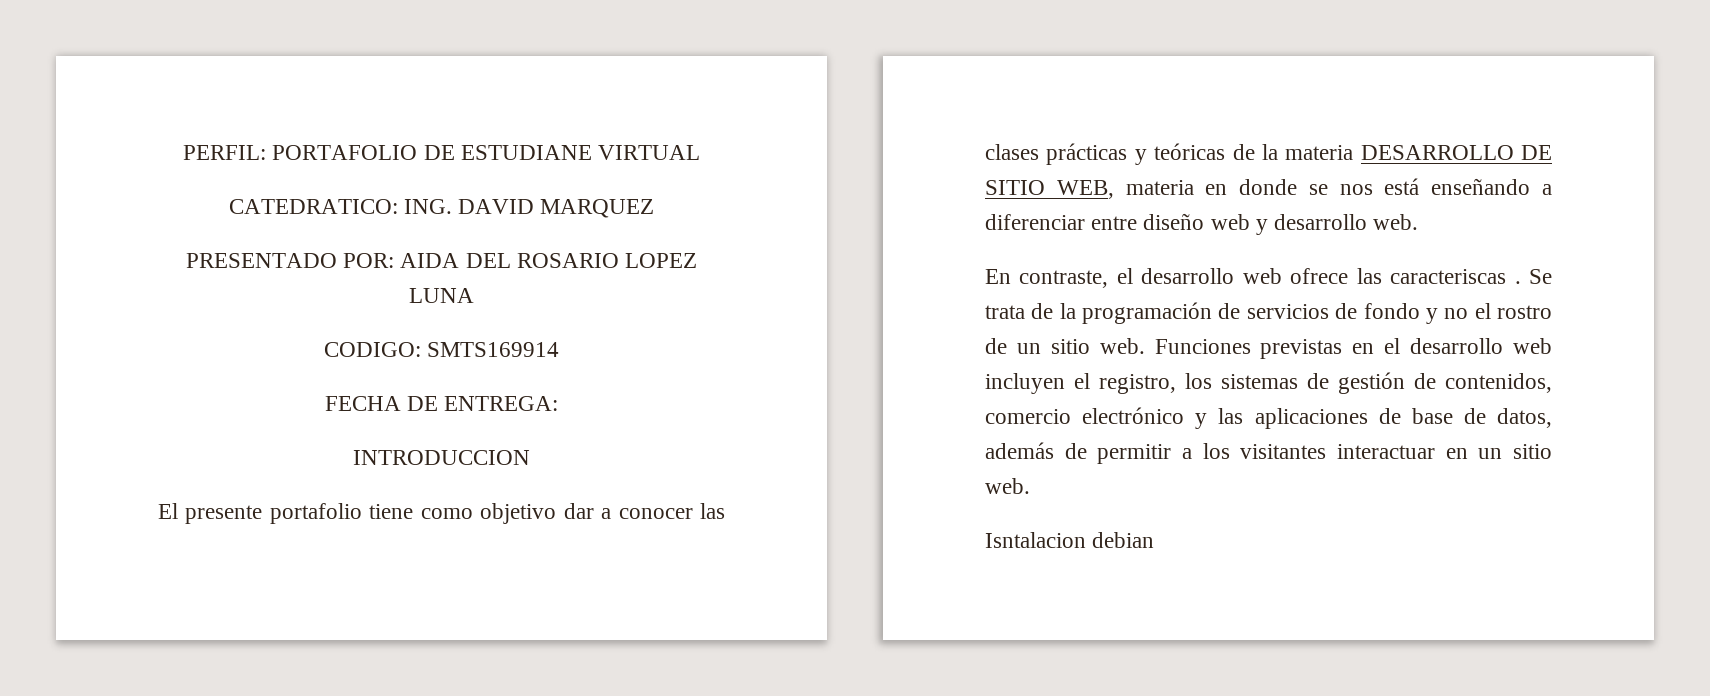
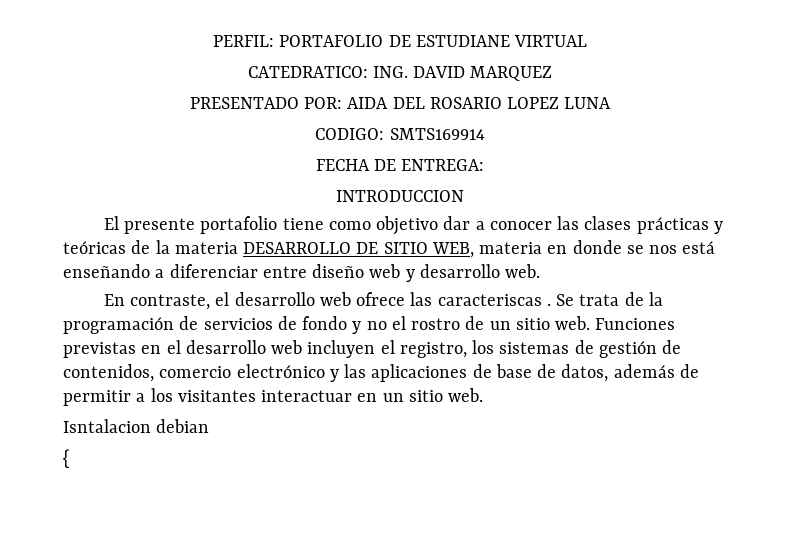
+ {

